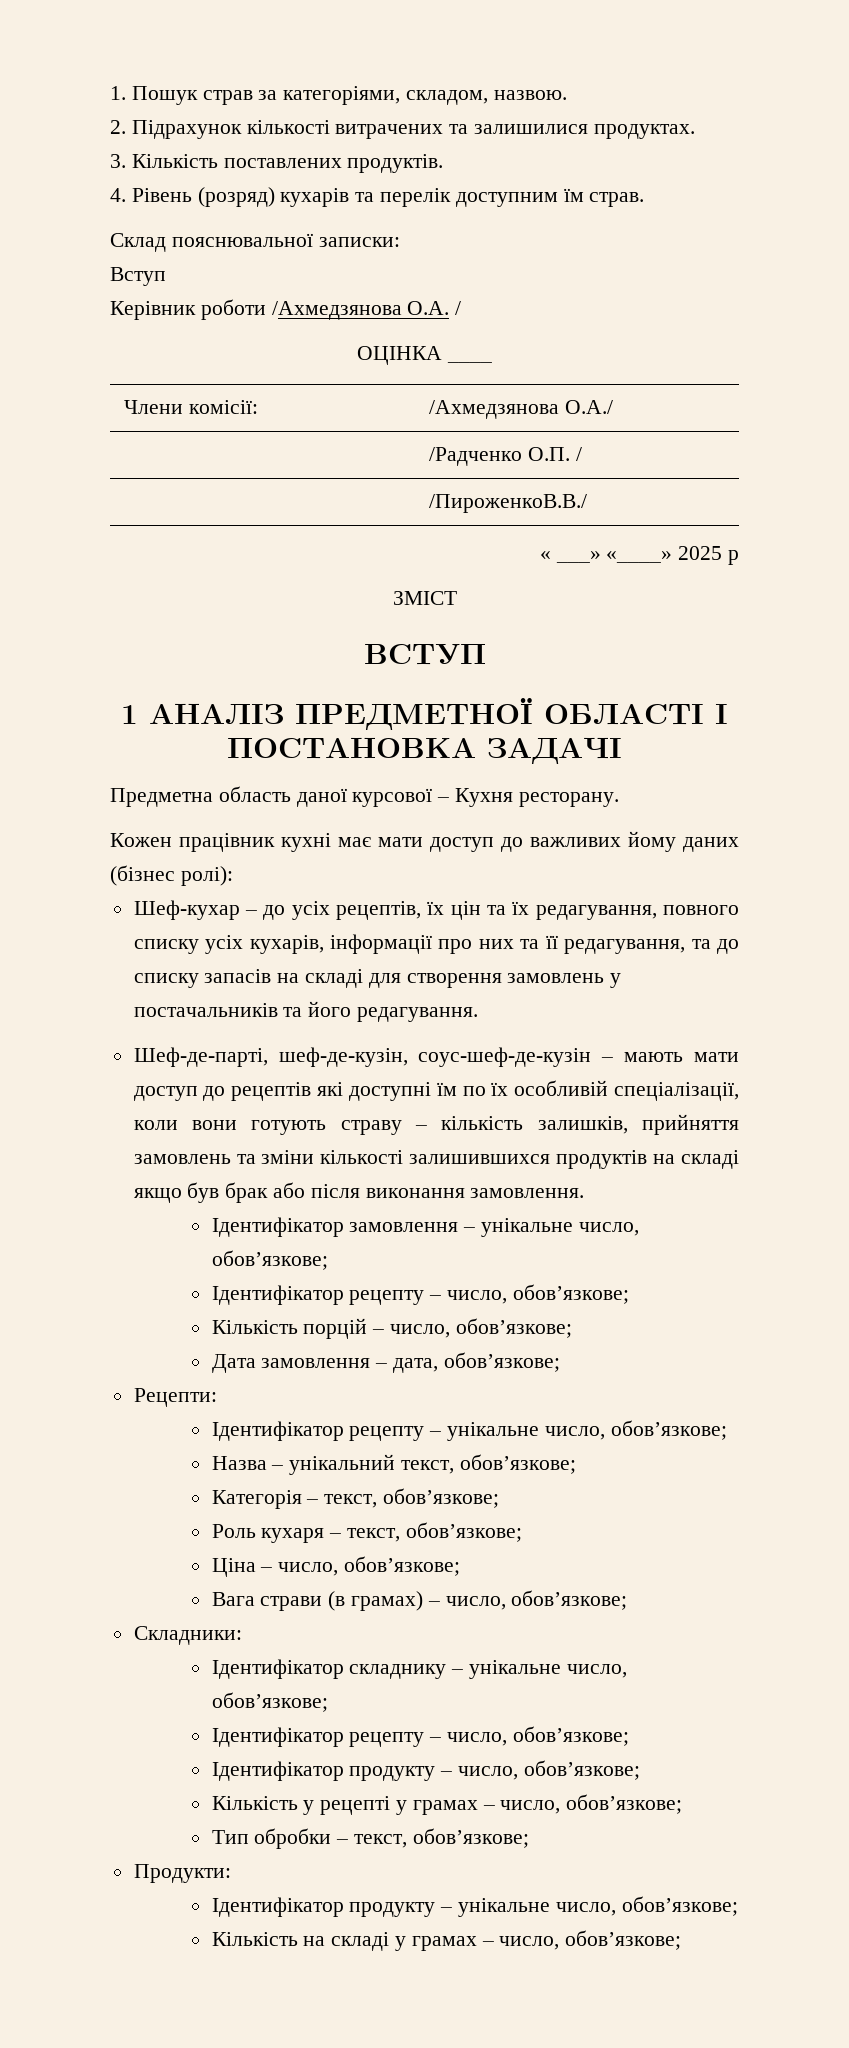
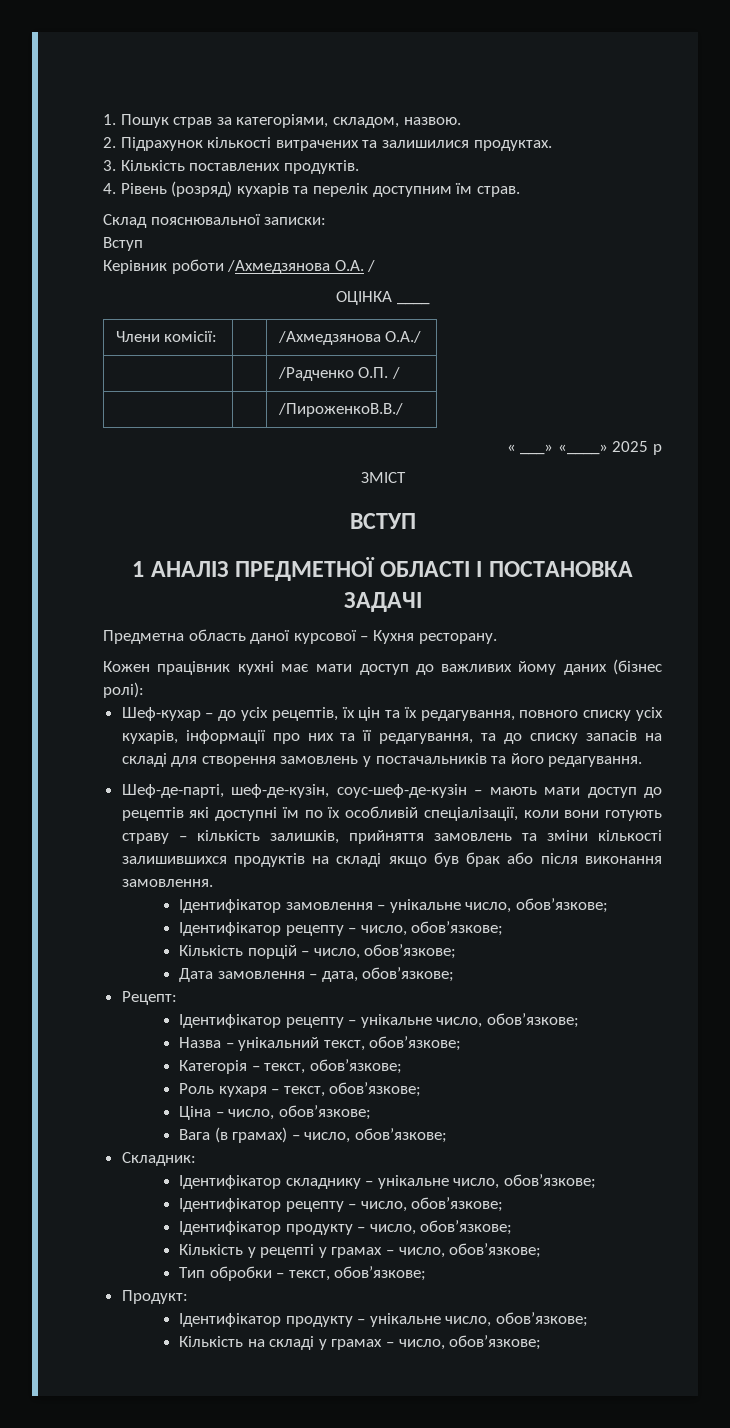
- Рецепти:
+ Рецепт:
- Вага страви (в грамах) – число, обов’язкове;
+ Вага (в грамах) – число, обов’язкове;
- Складники:
+ Складник:
- Продукти:
+ Продукт:

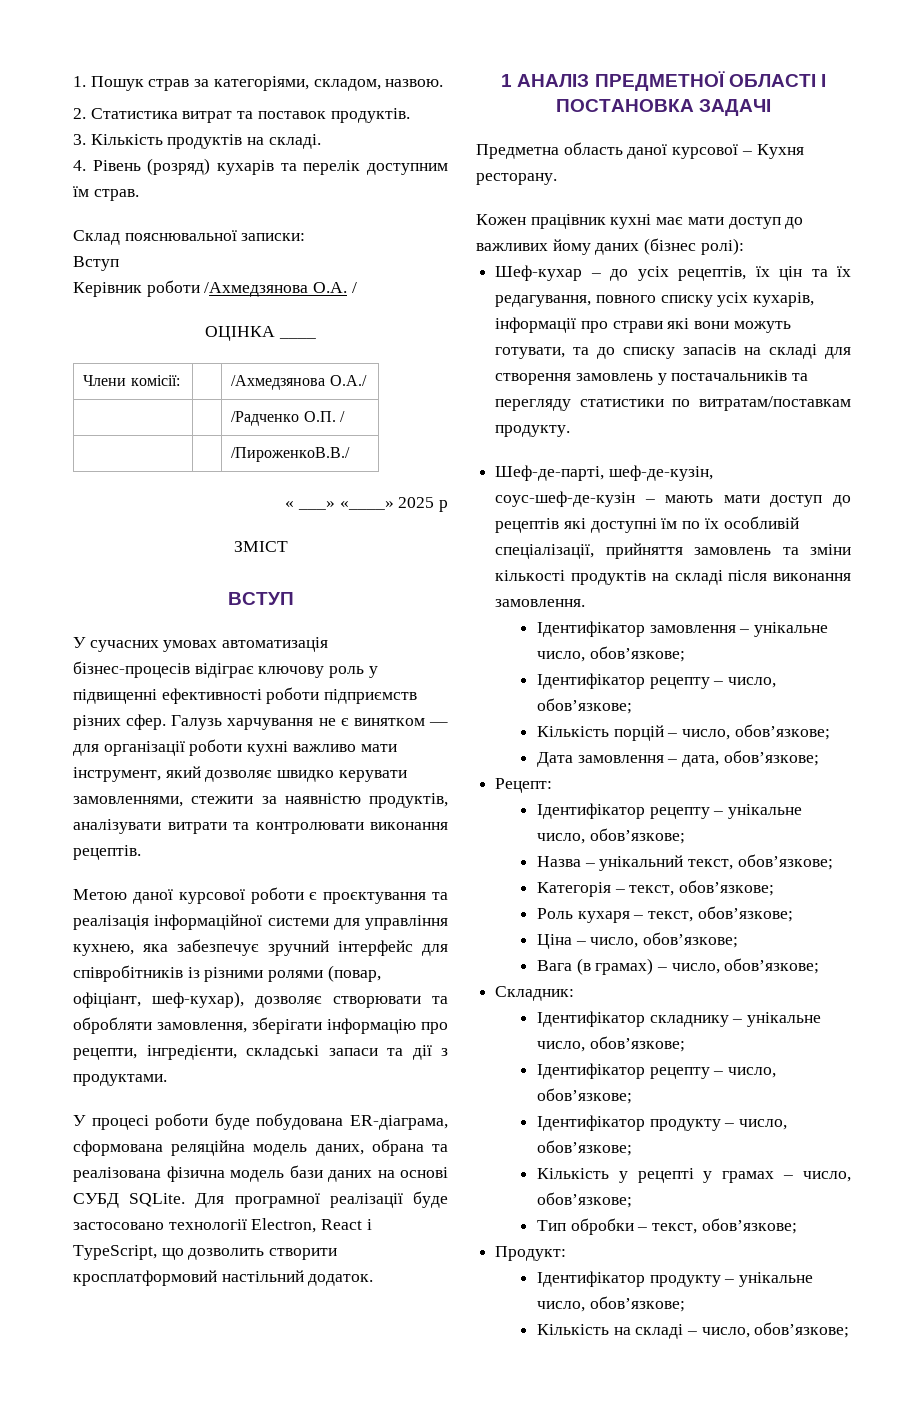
- 2. Підрахунок кількості витрачених та залишилися продуктах.
+ 2. Статистика витрат та поставок продуктів.
- 3. Кількість поставлених продуктів.
+ 3. Кількість продуктів на складі.
+ У сучасних умовах автоматизація бізнес-процесів відіграє ключову роль у підвищенні ефективності роботи підприємств різних сфер. Галузь харчування не є винятком — для організації роботи кухні важливо мати інструмент, який дозволяє швидко керувати замовленнями, стежити за наявністю продуктів, аналізувати витрати та контролювати виконання рецептів.
+ Метою даної курсової роботи є проєктування та реалізація інформаційної системи для управління кухнею, яка забезпечує зручний інтерфейс для співробітників із різними ролями (повар, офіціант, шеф-кухар), дозволяє створювати та обробляти замовлення, зберігати інформацію про рецепти, інгредієнти, складські запаси та дії з продуктами.
+ У процесі роботи буде побудована ER-діаграма, сформована реляційна модель даних, обрана та реалізована фізична модель бази даних на основі СУБД SQLite. Для програмної реалізації буде застосовано технології Electron, React і TypeScript, що дозволить створити кросплатформовий настільний додаток.
- Шеф-кухар – до усіх рецептів, їх цін та їх редагування, повного списку усіх кухарів, інформації про них та її редагування, та до списку запасів на складі для створення замовлень у постачальників та його редагування.
+ Шеф-кухар – до усіх рецептів, їх цін та їх редагування, повного списку усіх кухарів, інформації про страви які вони можуть готувати, та до списку запасів на складі для створення замовлень у постачальників та перегляду статистики по витратам/поставкам продукту.
- Шеф-де-парті, шеф-де-кузін, соус-шеф-де-кузін – мають мати доступ до рецептів які доступні їм по їх особливій спеціалізації, коли вони готують страву – кількість залишків, прийняття замовлень та зміни кількості залишившихся продуктів на складі якщо був брак або після виконання замовлення.
+ Шеф-де-парті, шеф-де-кузін, соус-шеф-де-кузін – мають мати доступ до рецептів які доступні їм по їх особливій спеціалізації, прийняття замовлень та зміни кількості продуктів на складі після виконання замовлення.
- Кількість на складі у грамах – число, обов’язкове;
+ Кількість на складі – число, обов’язкове;

